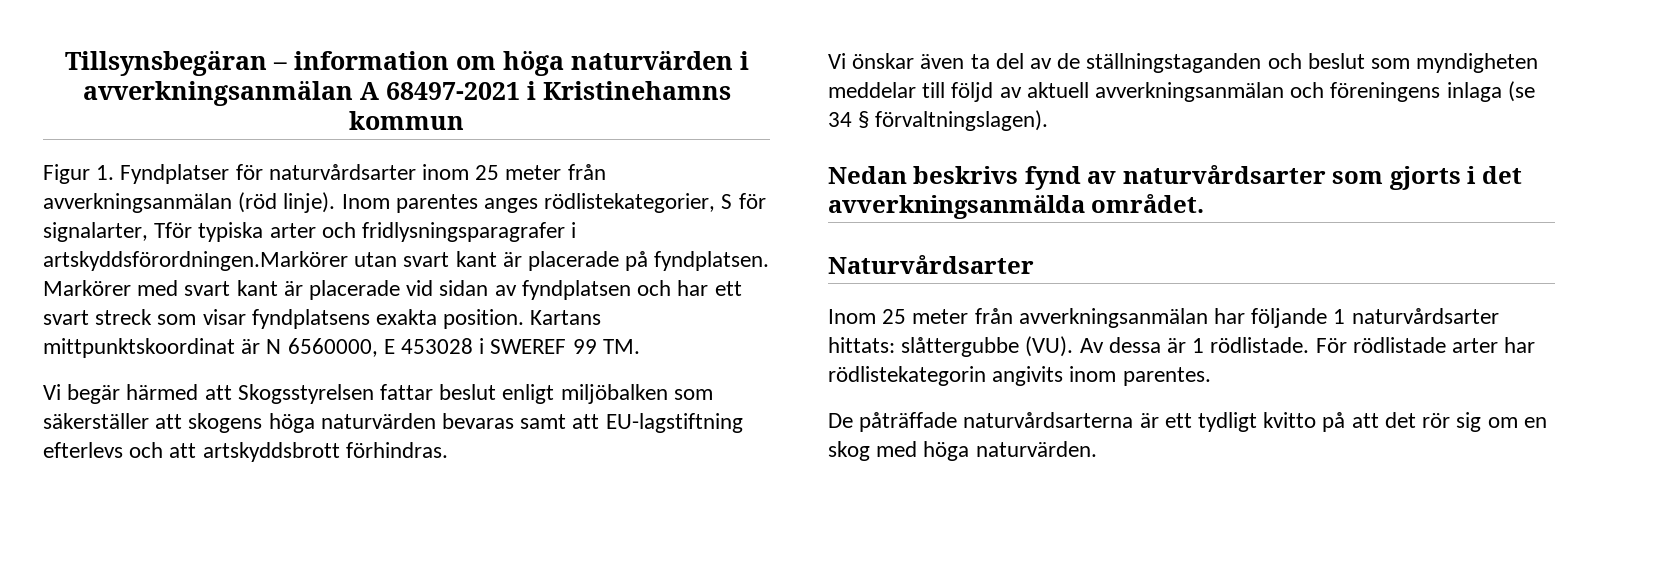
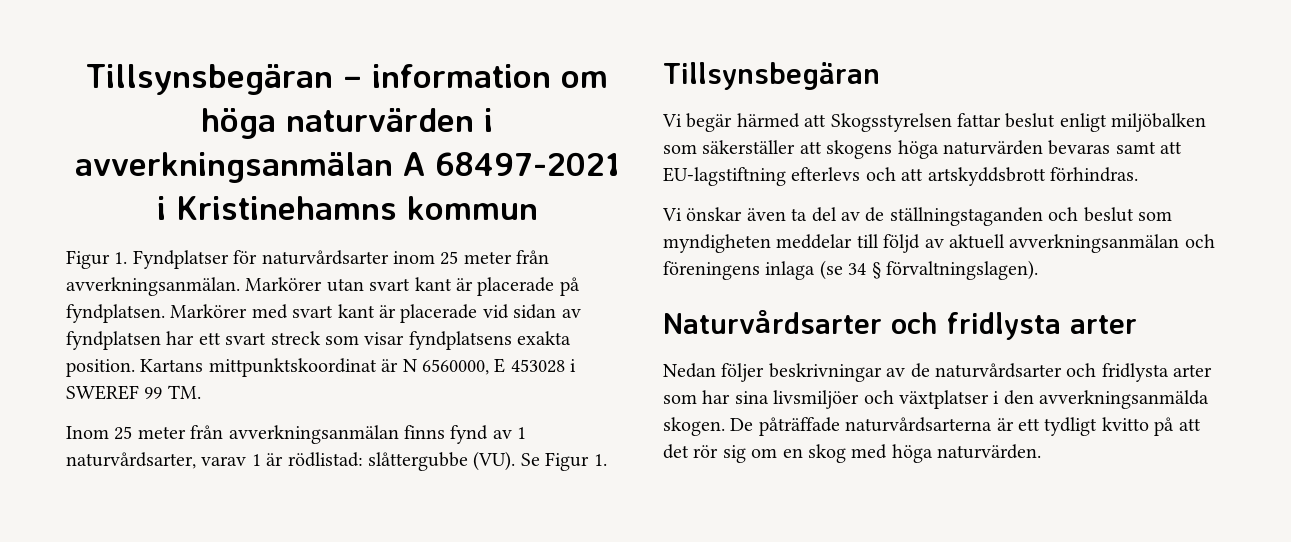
- Figur 1. Fyndplatser för naturvårdsarter inom 25 meter från avverkningsanmälan (röd linje). Inom parentes anges rödlistekategorier, S för signalarter, Tför typiska arter och fridlysningsparagrafer i artskyddsförordningen.Markörer utan svart kant är placerade på fyndplatsen.
+ Figur 1. Fyndplatser för naturvårdsarter inom 25 meter från avverkningsanmälan. Markörer utan svart kant är placerade på fyndplatsen.
- Markörer med svart kant är placerade vid sidan av fyndplatsen och har ett svart streck som visar fyndplatsens exakta position.
+ Markörer med svart kant är placerade vid sidan av fyndplatsen har ett svart streck som visar fyndplatsens exakta position.
+ Inom 25 meter från avverkningsanmälan finns fynd av 1 naturvårdsarter, varav 1 är rödlistad: slåttergubbe (VU). Se Figur 1.
+ Tillsynsbegäran
- Nedan beskrivs fynd av naturvårdsarter som gjorts i det avverkningsanmälda området.
- Naturvårdsarter
- Inom 25 meter från avverkningsanmälan har följande 1 naturvårdsarter hittats: slåttergubbe (VU). Av dessa är 1 rödlistade. För rödlistade arter har rödlistekategorin angivits inom parentes.
- De påträffade naturvårdsarterna är ett tydligt kvitto på att det rör sig om en skog med höga naturvärden.
+ Naturvårdsarter och fridlysta arter
+ Nedan följer beskrivningar av de naturvårdsarter och fridlysta arter som har sina livsmiljöer och växtplatser i den avverkningsanmälda skogen. De påträffade naturvårdsarterna är ett tydligt kvitto på att det rör sig om en skog med höga naturvärden.

